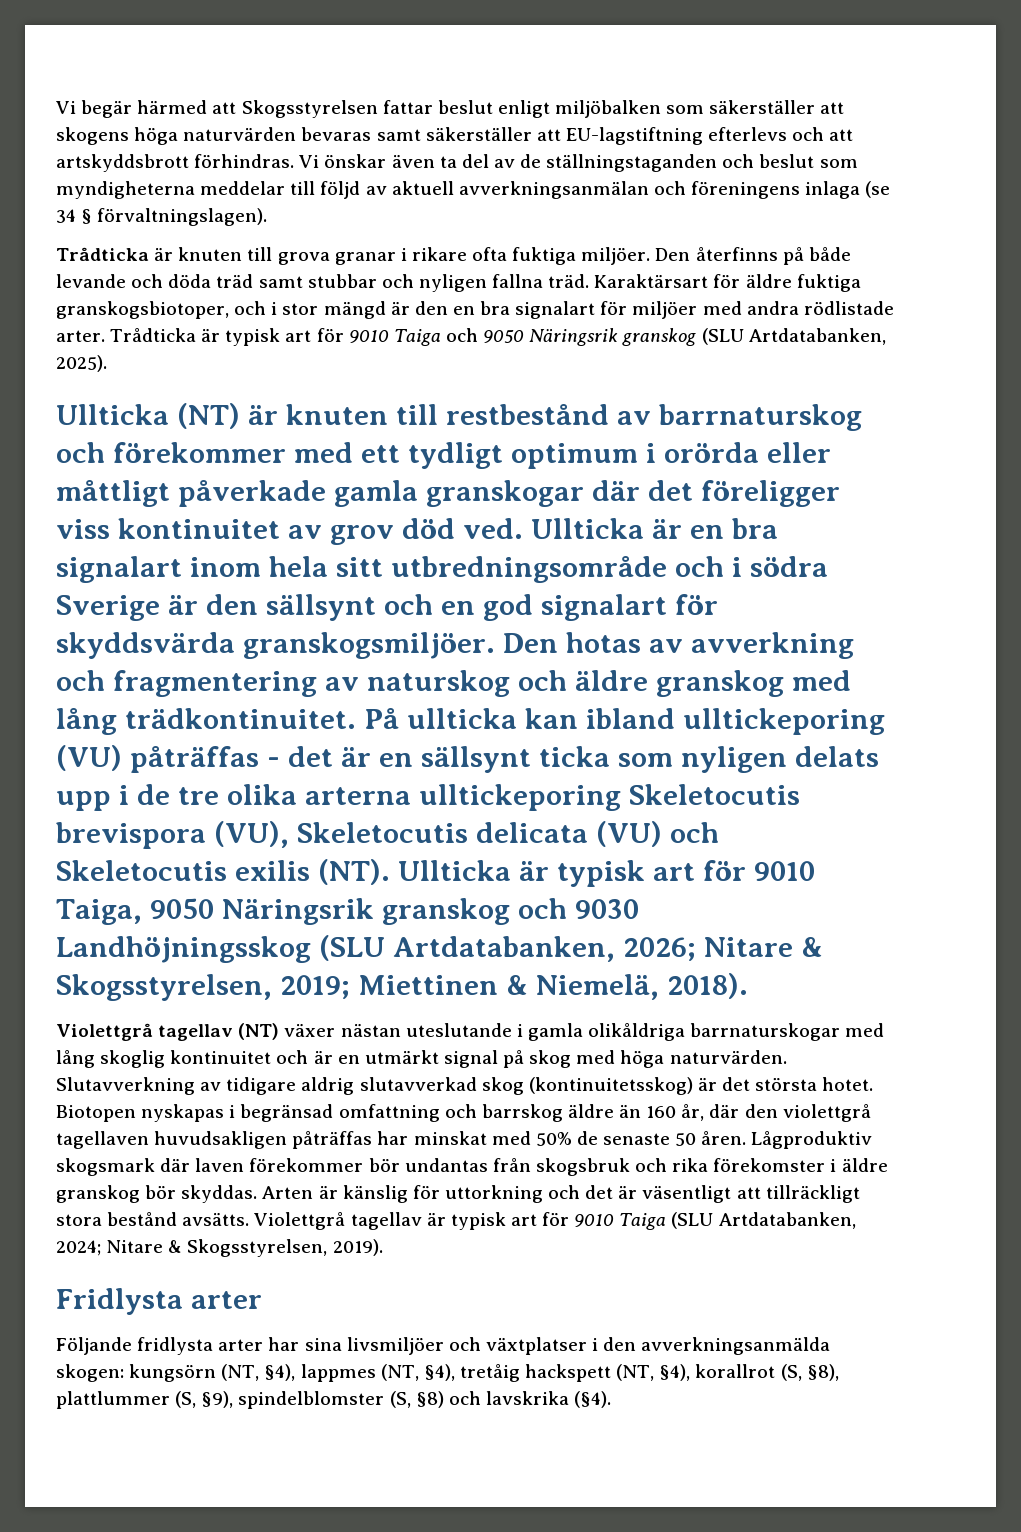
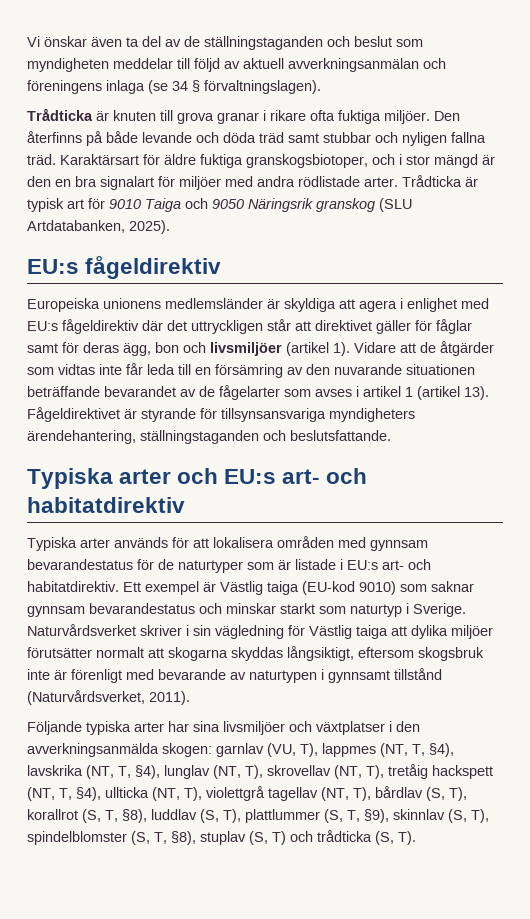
- Vi begär härmed att Skogsstyrelsen fattar beslut enligt miljöbalken som säkerställer att skogens höga naturvärden bevaras samt säkerställer att EU-lagstiftning efterlevs och att artskyddsbrott förhindras. Vi önskar även ta del av de ställningstaganden och beslut som myndigheterna meddelar till följd av aktuell avverkningsanmälan och föreningens inlaga (se 34 § förvaltningslagen).
+ Vi önskar även ta del av de ställningstaganden och beslut som myndigheten meddelar till följd av aktuell avverkningsanmälan och föreningens inlaga (se 34 § förvaltningslagen).
  Trådticka är typisk art för 9010 Taiga och 9050 Näringsrik granskog (SLU Artdatabanken, 2025).
- Ullticka (NT) är knuten till restbestånd av barrnaturskog och förekommer med ett tydligt optimum i orörda eller måttligt påverkade gamla granskogar där det föreligger viss kontinuitet av grov död ved. Ullticka är en bra signalart inom hela sitt utbredningsområde och i södra Sverige är den sällsynt och en god signalart för skyddsvärda granskogsmiljöer. Den hotas av avverkning och fragmentering av naturskog och äldre granskog med lång trädkontinuitet. På ullticka kan ibland ulltickeporing (VU) påträffas - det är en sällsynt ticka som nyligen delats upp i de tre olika arterna ulltickeporing Skeletocutis brevispora (VU), Skeletocutis delicata (VU) och Skeletocutis exilis (NT). Ullticka är typisk art för 9010 Taiga, 9050 Näringsrik granskog och 9030 Landhöjningsskog (SLU Artdatabanken, 2026; Nitare & Skogsstyrelsen, 2019; Miettinen & Niemelä, 2018).
- Violettgrå tagellav (NT) växer nästan uteslutande i gamla olikåldriga barrnaturskogar med lång skoglig kontinuitet och är en utmärkt signal på skog med höga naturvärden. Slutavverkning av tidigare aldrig slutavverkad skog (kontinuitetsskog) är det största hotet. Biotopen nyskapas i begränsad omfattning och barrskog äldre än 160 år, där den violettgrå tagellaven huvudsakligen påträffas har minskat med 50% de senaste 50 åren. Lågproduktiv skogsmark där laven förekommer bör undantas från skogsbruk och rika förekomster i äldre granskog bör skyddas. Arten är känslig för uttorkning och det är väsentligt att tillräckligt stora bestånd avsätts. Violettgrå tagellav är typisk art för 9010 Taiga (SLU Artdatabanken, 2024; Nitare & Skogsstyrelsen, 2019).
- Fridlysta arter
+ EU:s fågeldirektiv
+ Europeiska unionens medlemsländer är skyldiga att agera i enlighet med EU:s fågeldirektiv där det uttryckligen står att direktivet gäller för fåglar samt för deras ägg, bon och livsmiljöer (artikel 1). Vidare att de åtgärder som vidtas inte får leda till en försämring av den nuvarande situationen beträffande bevarandet av de fågelarter som avses i artikel 1 (artikel 13). Fågeldirektivet är styrande för tillsynsansvariga myndigheters ärendehantering, ställningstaganden och beslutsfattande.
+ Typiska arter och EU:s art- och habitatdirektiv
+ Typiska arter används för att lokalisera områden med gynnsam bevarandestatus för de naturtyper som är listade i EU:s art- och habitatdirektiv. Ett exempel är Västlig taiga (EU-kod 9010) som saknar gynnsam bevarandestatus och minskar starkt som naturtyp i Sverige. Naturvårdsverket skriver i sin vägledning för Västlig taiga att dylika miljöer förutsätter normalt att skogarna skyddas långsiktigt, eftersom skogsbruk inte är förenligt med bevarande av naturtypen i gynnsamt tillstånd (Naturvårdsverket, 2011).
- Följande fridlysta arter har sina livsmiljöer och växtplatser i den avverkningsanmälda skogen: kungsörn (NT, §4), lappmes (NT, §4), tretåig hackspett (NT, §4), korallrot (S, §8), plattlummer (S, §9), spindelblomster (S, §8) och lavskrika (§4).
+ Följande typiska arter har sina livsmiljöer och växtplatser i den avverkningsanmälda skogen: garnlav (VU, T), lappmes (NT, T, §4), lavskrika (NT, T, §4), lunglav (NT, T), skrovellav (NT, T), tretåig hackspett (NT, T, §4), ullticka (NT, T), violettgrå tagellav (NT, T), bårdlav (S, T), korallrot (S, T, §8), luddlav (S, T), plattlummer (S, T, §9), skinnlav (S, T), spindelblomster (S, T, §8), stuplav (S, T) och trådticka (S, T).

